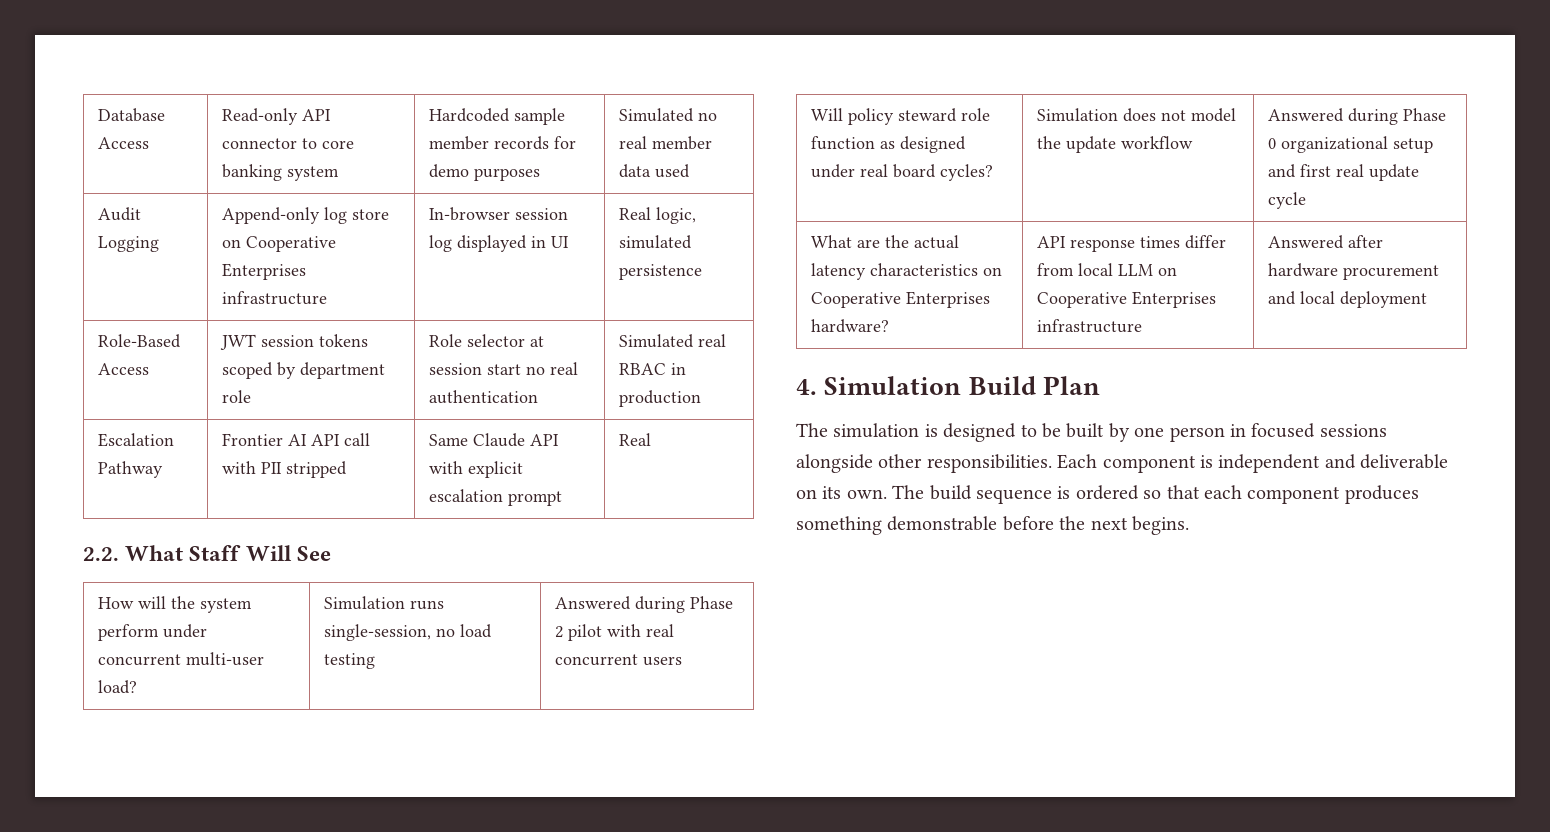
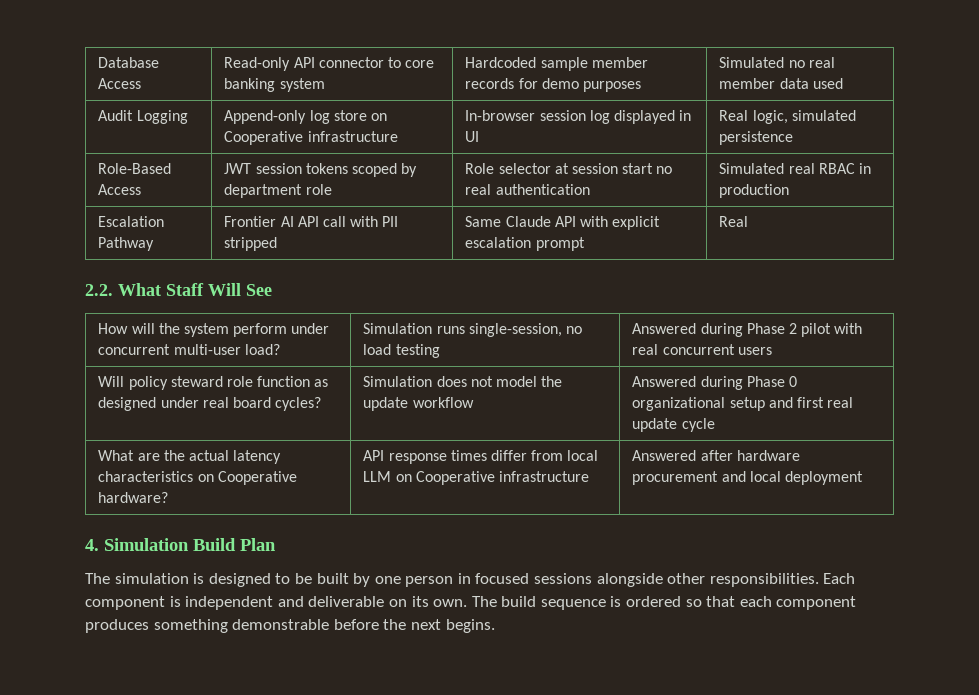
- Audit Logging | Append-only log store on Cooperative Enterprises infrastructure | In-browser session log displayed in UI | Real logic, simulated persistence
+ Audit Logging | Append-only log store on Cooperative infrastructure | In-browser session log displayed in UI | Real logic, simulated persistence
- What are the actual latency characteristics on Cooperative Enterprises hardware? | API response times differ from local LLM on Cooperative Enterprises infrastructure | Answered after hardware procurement and local deployment
+ What are the actual latency characteristics on Cooperative hardware? | API response times differ from local LLM on Cooperative infrastructure | Answered after hardware procurement and local deployment

